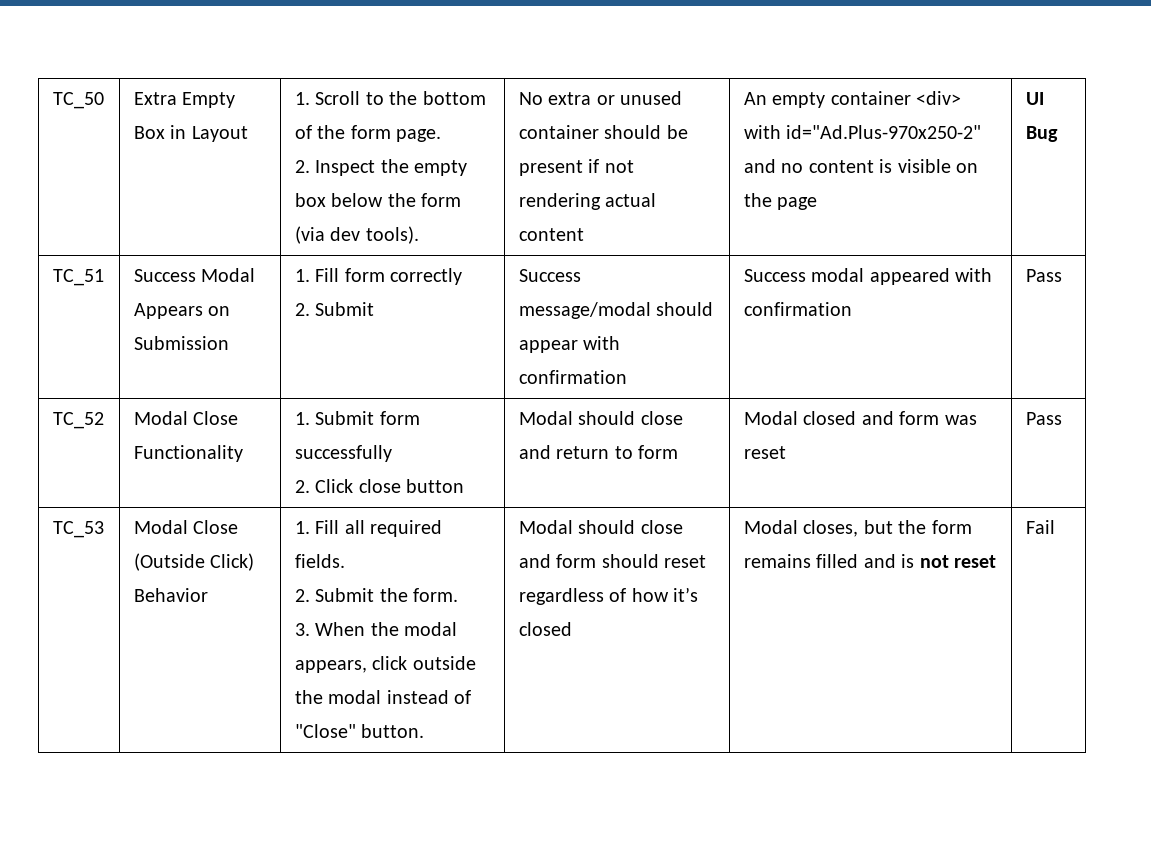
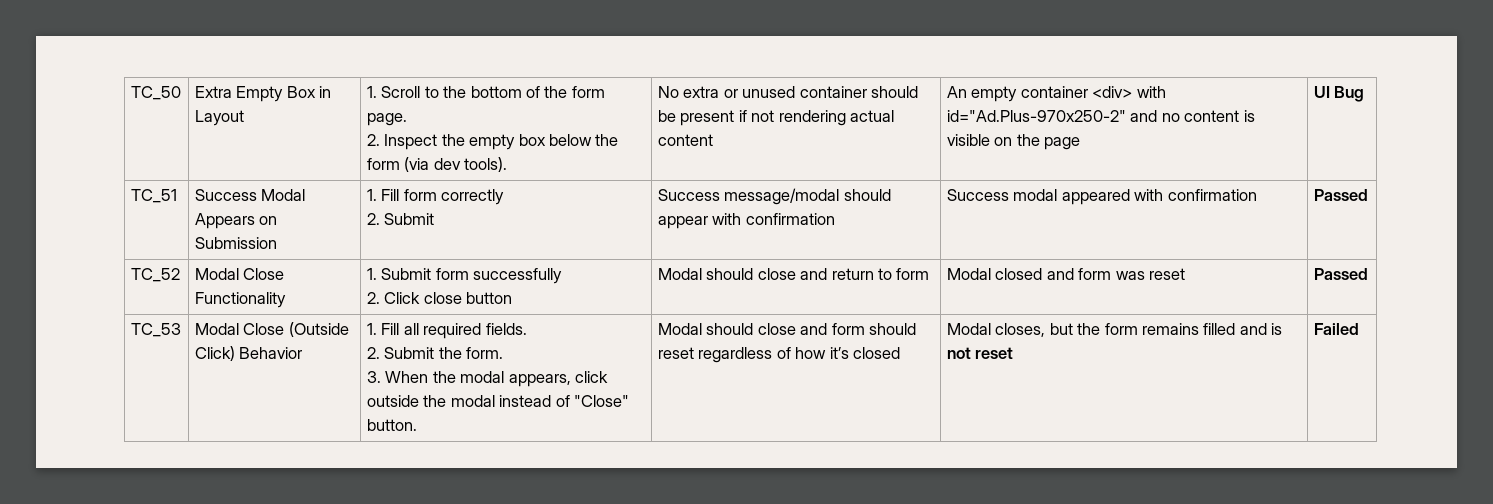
  TC_51 | Success Modal Appears on Submission | 1. Fill form correctly
- 2. Submit | Success message/modal should appear with confirmation | Success modal appeared with confirmation | Pass
+ 2. Submit | Success message/modal should appear with confirmation | Success modal appeared with confirmation | Passed
  TC_52 | Modal Close Functionality | 1. Submit form successfully
- 2. Click close button | Modal should close and return to form | Modal closed and form was reset | Pass
+ 2. Click close button | Modal should close and return to form | Modal closed and form was reset | Passed
- Fail
+ Failed

